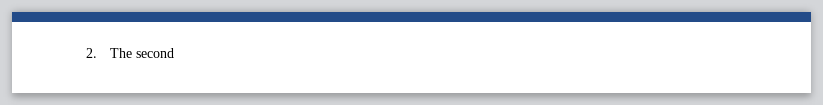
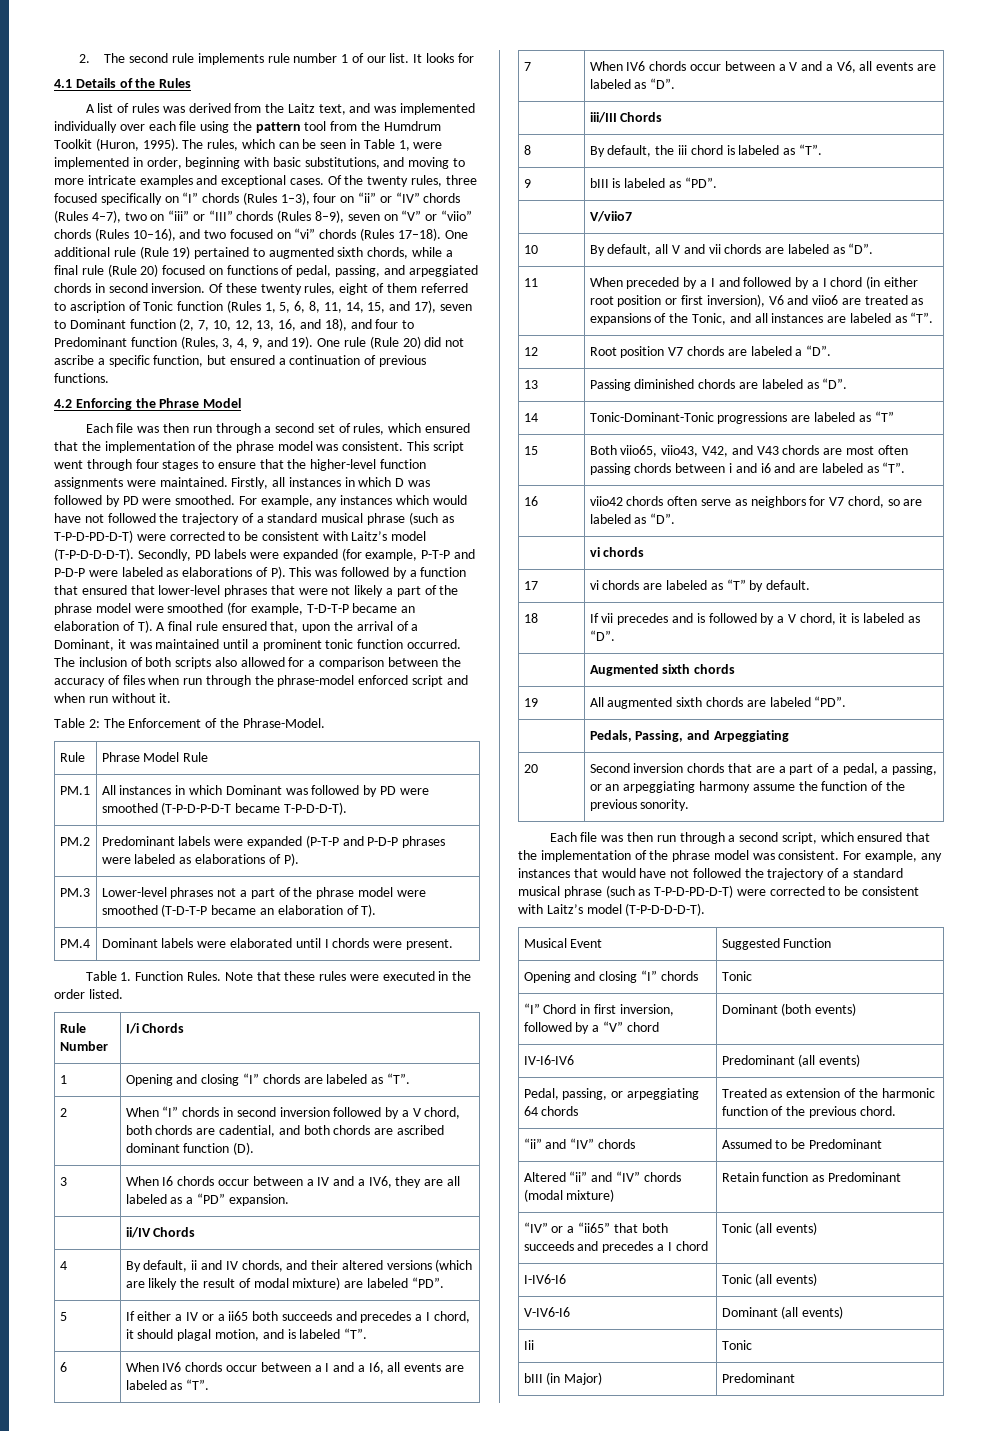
- 2. The second
+ 2. The second rule implements rule number 1 of our list. It looks for
+ 4.1 Details of the Rules
+ A list of rules was derived from the Laitz text, and was implemented individually over each file using the pattern tool from the Humdrum Toolkit (Huron, 1995). The rules, which can be seen in Table 1, were implemented in order, beginning with basic substitutions, and moving to more intricate examples and exceptional cases. Of the twenty rules, three focused specifically on “I” chords (Rules 1–3), four on “ii” or “IV” chords (Rules 4–7), two on “iii” or “III” chords (Rules 8–9), seven on “V” or “viio” chords (Rules 10–16), and two focused on “vi” chords (Rules 17–18). One additional rule (Rule 19) pertained to augmented sixth chords, while a final rule (Rule 20) focused on functions of pedal, passing, and arpeggiated chords in second inversion. Of these twenty rules, eight of them referred to ascription of Tonic function (Rules 1, 5, 6, 8, 11, 14, 15, and 17), seven to Dominant function (2, 7, 10, 12, 13, 16, and 18), and four to Predominant function (Rules, 3, 4, 9, and 19). One rule (Rule 20) did not ascribe a specific function, but ensured a continuation of previous functions.
+ 4.2 Enforcing the Phrase Model
+ Each file was then run through a second set of rules, which ensured that the implementation of the phrase model was consistent. This script went through four stages to ensure that the higher-level function assignments were maintained. Firstly, all instances in which D was followed by PD were smoothed. For example, any instances which would have not followed the trajectory of a standard musical phrase (such as T-P-D-PD-D-T) were corrected to be consistent with Laitz’s model (T-P-D-D-D-T). Secondly, PD labels were expanded (for example, P-T-P and P-D-P were labeled as elaborations of P). This was followed by a function that ensured that lower-level phrases that were not likely a part of the phrase model were smoothed (for example, T-D-T-P became an elaboration of T). A final rule ensured that, upon the arrival of a Dominant, it was maintained until a prominent tonic function occurred. The inclusion of both scripts also allowed for a comparison between the accuracy of files when run through the phrase-model enforced script and when run without it.
+ Table 2: The Enforcement of the Phrase-Model.
+ Rule | Phrase Model Rule
+ PM.1 | All instances in which Dominant was followed by PD were smoothed (T-P-D-P-D-T became T-P-D-D-T).
+ PM.2 | Predominant labels were expanded (P-T-P and P-D-P phrases were labeled as elaborations of P).
+ PM.3 | Lower-level phrases not a part of the phrase model were smoothed (T-D-T-P became an elaboration of T).
+ PM.4 | Dominant labels were elaborated until I chords were present.
+ Table 1. Function Rules. Note that these rules were executed in the order listed.
+ Rule Number | I/i Chords
+ 1 | Opening and closing “I” chords are labeled as “T”.
+ 2 | When “I” chords in second inversion followed by a V chord, both chords are cadential, and both chords are ascribed dominant function (D).
+ 3 | When I6 chords occur between a IV and a IV6, they are all labeled as a “PD” expansion.
+ | ii/IV Chords
+ 4 | By default, ii and IV chords, and their altered versions (which are likely the result of modal mixture) are labeled “PD”.
+ 5 | If either a IV or a ii65 both succeeds and precedes a I chord, it should plagal motion, and is labeled “T”.
+ 6 | When IV6 chords occur between a I and a I6, all events are labeled as “T”.
+ 7 | When IV6 chords occur between a V and a V6, all events are labeled as “D”.
+ | iii/III Chords
+ 8 | By default, the iii chord is labeled as “T”.
+ 9 | bIII is labeled as “PD”.
+ | V/viio7
+ 10 | By default, all V and vii chords are labeled as “D”.
+ 11 | When preceded by a I and followed by a I chord (in either root position or first inversion), V6 and viio6 are treated as expansions of the Tonic, and all instances are labeled as “T”.
+ 12 | Root position V7 chords are labeled a “D”.
+ 13 | Passing diminished chords are labeled as “D”.
+ 14 | Tonic-Dominant-Tonic progressions are labeled as “T”
+ 15 | Both viio65, viio43, V42, and V43 chords are most often passing chords between i and i6 and are labeled as “T”.
+ 16 | viio42 chords often serve as neighbors for V7 chord, so are labeled as “D”.
+ | vi chords
+ 17 | vi chords are labeled as “T” by default.
+ 18 | If vii precedes and is followed by a V chord, it is labeled as “D”.
+ | Augmented sixth chords
+ 19 | All augmented sixth chords are labeled “PD”.
+ | Pedals, Passing, and Arpeggiating
+ 20 | Second inversion chords that are a part of a pedal, a passing, or an arpeggiating harmony assume the function of the previous sonority.
+ Each file was then run through a second script, which ensured that the implementation of the phrase model was consistent. For example, any instances that would have not followed the trajectory of a standard musical phrase (such as T-P-D-PD-D-T) were corrected to be consistent with Laitz’s model (T-P-D-D-D-T).
+ Musical Event | Suggested Function
+ Opening and closing “I” chords | Tonic
+ “I” Chord in first inversion, followed by a “V” chord | Dominant (both events)
+ IV-I6-IV6 | Predominant (all events)
+ Pedal, passing, or arpeggiating 64 chords | Treated as extension of the harmonic function of the previous chord.
+ “ii” and “IV” chords | Assumed to be Predominant
+ Altered “ii” and “IV” chords (modal mixture) | Retain function as Predominant
+ “IV” or a “ii65” that both succeeds and precedes a I chord | Tonic (all events)
+ I-IV6-I6 | Tonic (all events)
+ V-IV6-I6 | Dominant (all events)
+ Iii | Tonic
+ bIII (in Major) | Predominant

